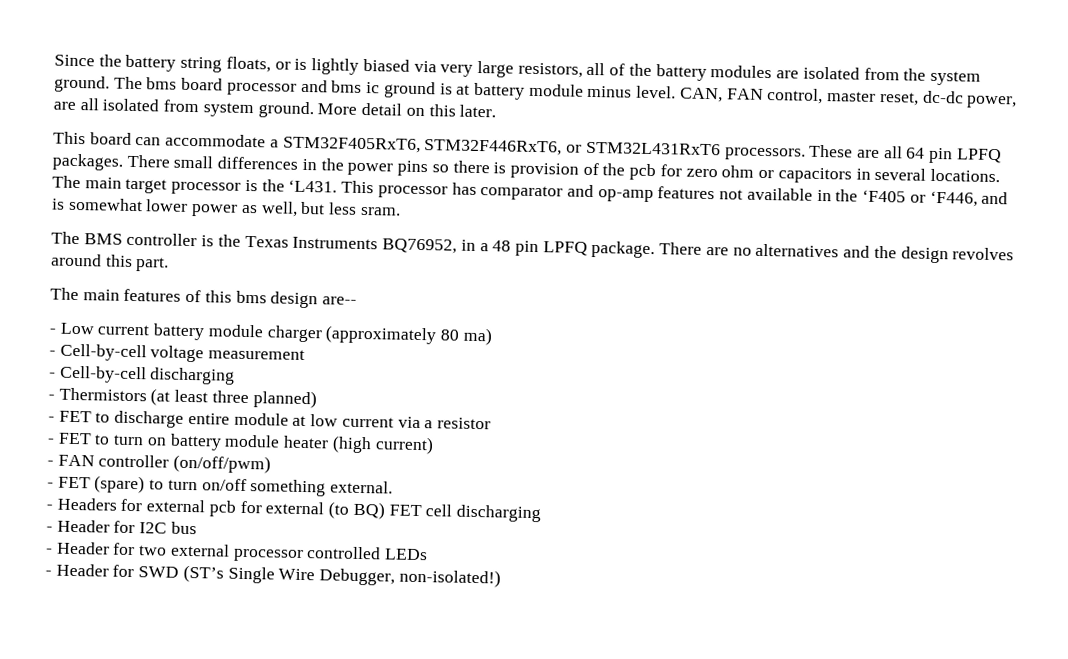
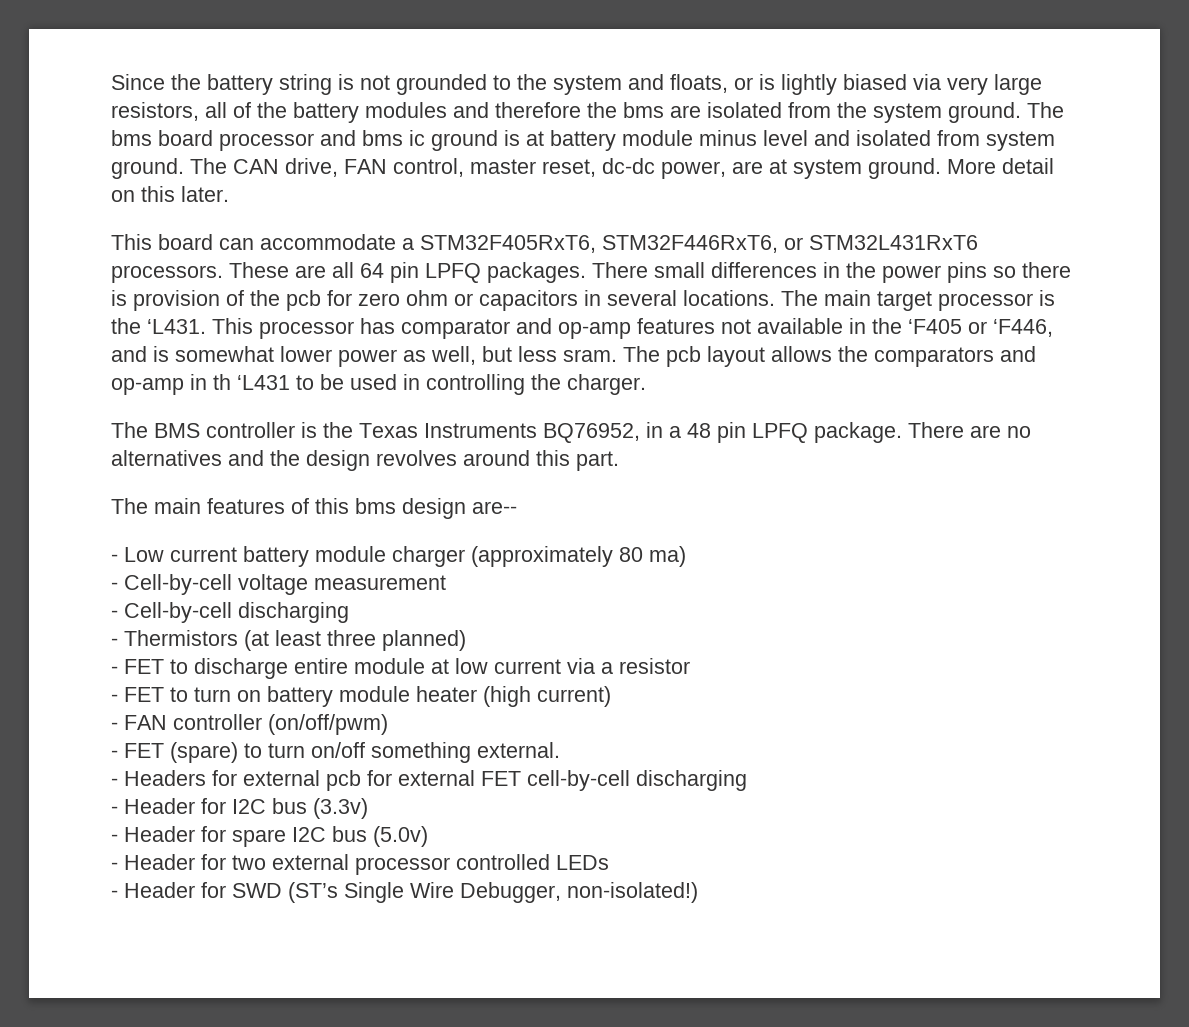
- Since the battery string floats, or is lightly biased via very large resistors, all of the battery modules are isolated from the system ground.
+ Since the battery string is not grounded to the system and floats, or is lightly biased via very large resistors, all of the battery modules and therefore the bms are isolated from the system ground.
- The bms board processor and bms ic ground is at battery module minus level. CAN, FAN control, master reset, dc-dc power, are all isolated from system ground.
+ The bms board processor and bms ic ground is at battery module minus level and isolated from system ground. The CAN drive, FAN control, master reset, dc-dc power, are at system ground.
+ The pcb layout allows the comparators and op-amp in th ‘L431 to be used in controlling the charger.
- - Headers for external pcb for external (to BQ) FET cell discharging
+ - Headers for external pcb for external FET cell-by-cell discharging
- - Header for I2C bus
+ - Header for I2C bus (3.3v)
+ - Header for spare I2C bus (5.0v)

